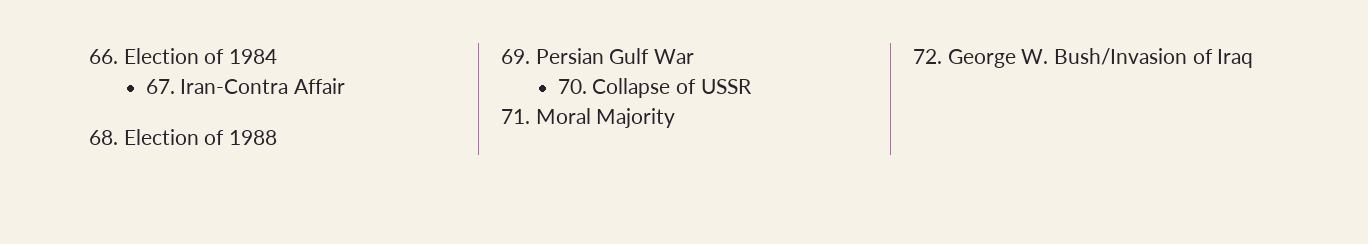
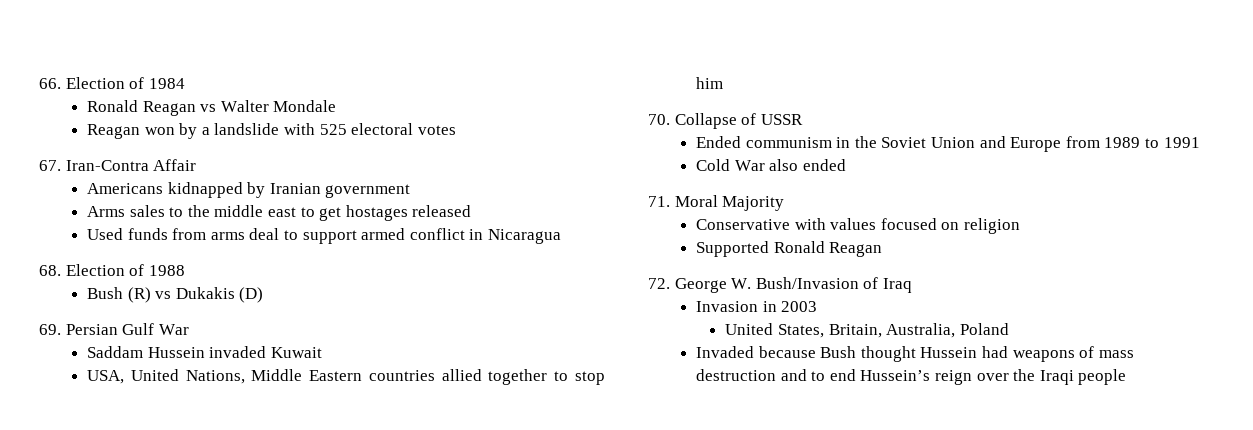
+ Ronald Reagan vs Walter Mondale
+ Reagan won by a landslide with 525 electoral votes
  67. Iran-Contra Affair
+ Americans kidnapped by Iranian government
+ Arms sales to the middle east to get hostages released
+ Used funds from arms deal to support armed conflict in Nicaragua
+ Bush (R) vs Dukakis (D)
+ Saddam Hussein invaded Kuwait
+ USA, United Nations, Middle Eastern countries allied together to stop him
  70. Collapse of USSR
+ Ended communism in the Soviet Union and Europe from 1989 to 1991
+ Cold War also ended
  71. Moral Majority
+ Conservative with values focused on religion
+ Supported Ronald Reagan
+ Invasion in 2003
+ United States, Britain, Australia, Poland
+ Invaded because Bush thought Hussein had weapons of mass destruction and to end Hussein’s reign over the Iraqi people

